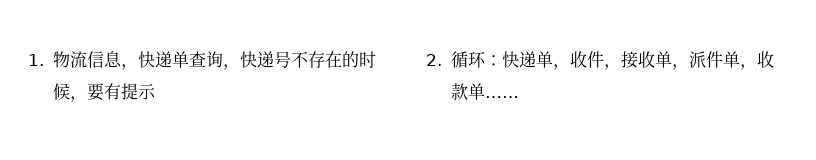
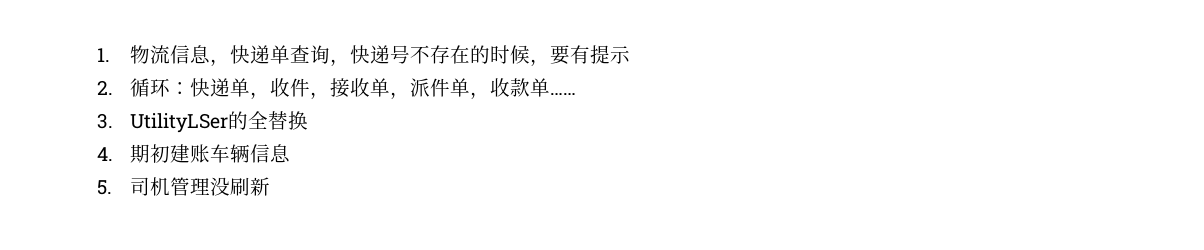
+ 3. UtilityLSer的全替换
+ 4.期初建账车辆信息
+ 5.司机管理没刷新

